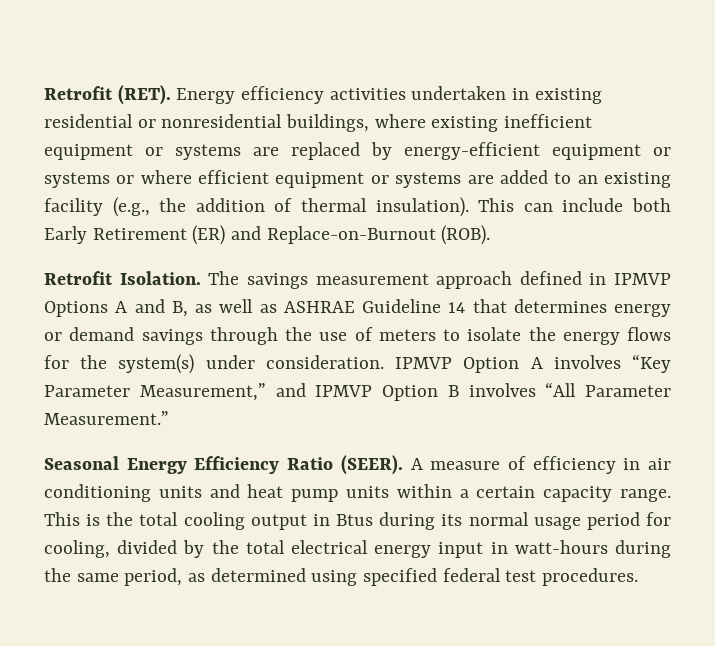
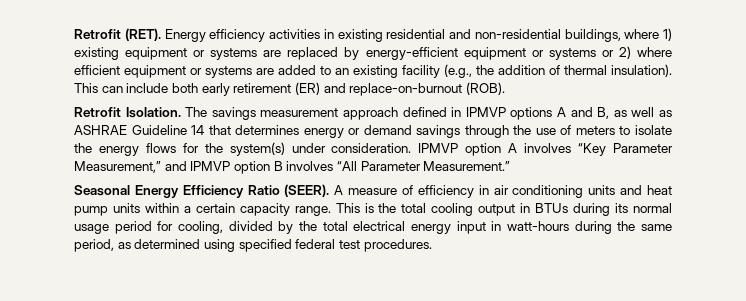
- Energy efficiency activities undertaken in existing residential or nonresidential buildings, where existing inefficient equipment or systems are replaced by energy-efficient equipment or systems or where efficient equipment or systems are added to an existing facility (e.g., the addition of thermal insulation).
+ Energy efficiency activities in existing residential and non-residential buildings, where 1) existing equipment or systems are replaced by energy-efficient equipment or systems or 2) where efficient equipment or systems are added to an existing facility (e.g., the addition of thermal insulation).
- This can include both Early Retirement (ER) and Replace-on-Burnout (ROB).
+ This can include both early retirement (ER) and replace-on-burnout (ROB).
- The savings measurement approach defined in IPMVP Options A and B, as well as ASHRAE Guideline 14 that determines energy or demand savings through the use of meters to isolate the energy flows for the system(s) under consideration.
+ The savings measurement approach defined in IPMVP options A and B, as well as ASHRAE Guideline 14 that determines energy or demand savings through the use of meters to isolate the energy flows for the system(s) under consideration.
- IPMVP Option A involves “Key Parameter Measurement,” and IPMVP Option B involves “All Parameter Measurement.”
+ IPMVP option A involves “Key Parameter Measurement,” and IPMVP option B involves “All Parameter Measurement.”
- This is the total cooling output in Btus during its normal usage period for cooling, divided by the total electrical energy input in watt-hours during the same period, as determined using specified federal test procedures.
+ This is the total cooling output in BTUs during its normal usage period for cooling, divided by the total electrical energy input in watt-hours during the same period, as determined using specified federal test procedures.

